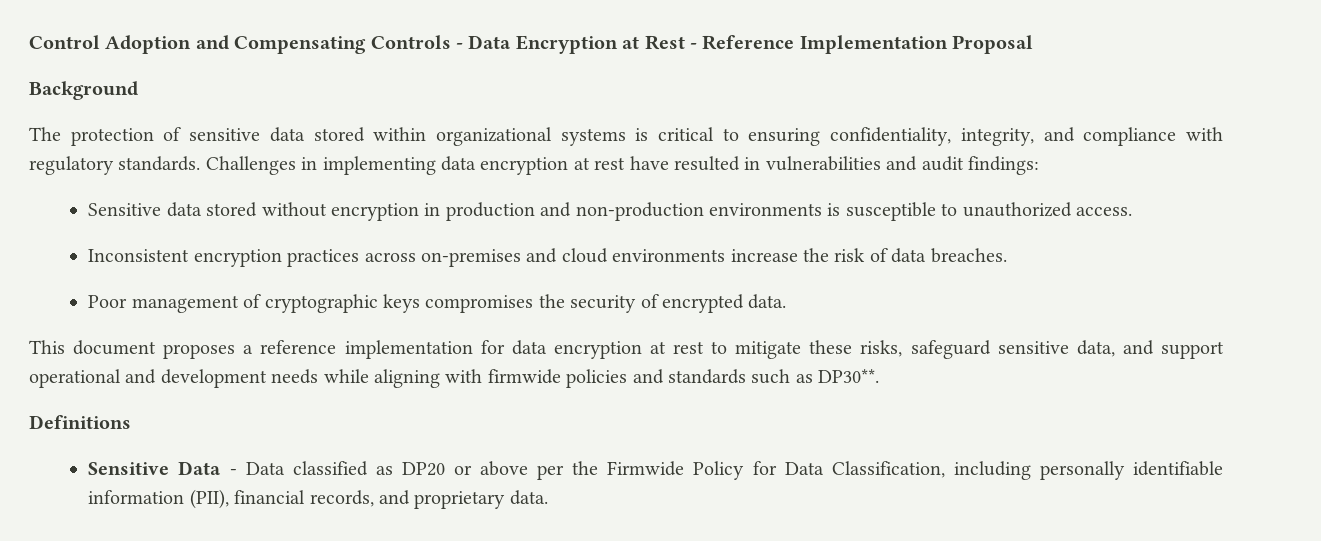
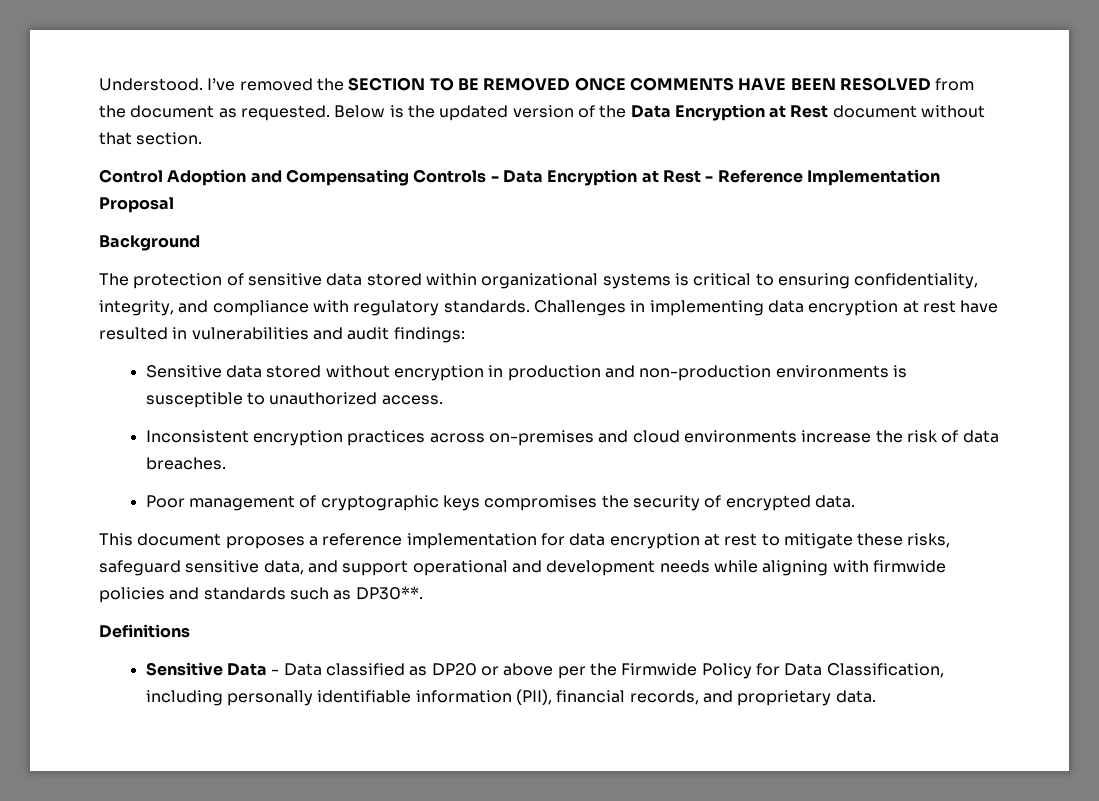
+ Understood. I’ve removed the SECTION TO BE REMOVED ONCE COMMENTS HAVE BEEN RESOLVED from the document as requested. Below is the updated version of the Data Encryption at Rest document without that section.

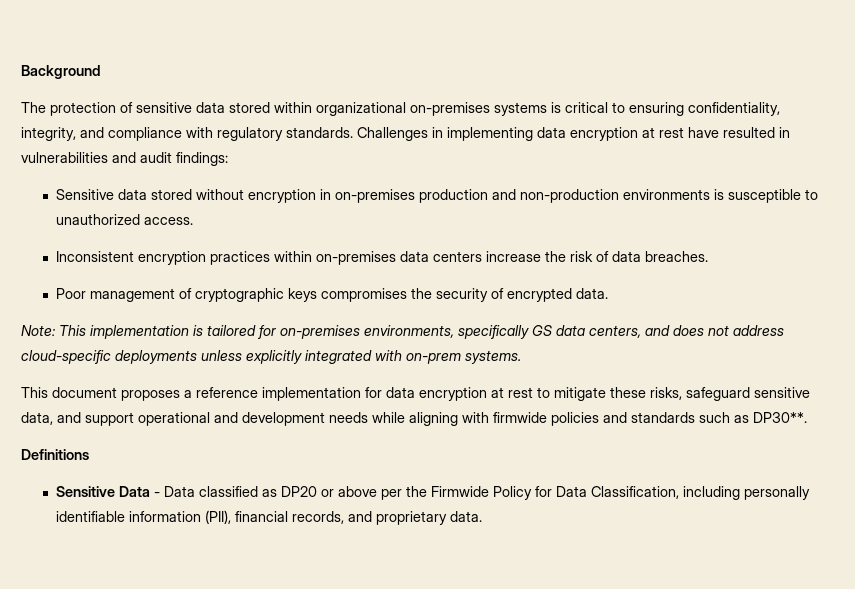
- Understood. I’ve removed the SECTION TO BE REMOVED ONCE COMMENTS HAVE BEEN RESOLVED from the document as requested. Below is the updated version of the Data Encryption at Rest document without that section.
- Control Adoption and Compensating Controls - Data Encryption at Rest - Reference Implementation Proposal
- The protection of sensitive data stored within organizational systems is critical to ensuring confidentiality, integrity, and compliance with regulatory standards.
+ The protection of sensitive data stored within organizational on-premises systems is critical to ensuring confidentiality, integrity, and compliance with regulatory standards.
- Sensitive data stored without encryption in production and non-production environments is susceptible to unauthorized access.
+ Sensitive data stored without encryption in on-premises production and non-production environments is susceptible to unauthorized access.
- Inconsistent encryption practices across on-premises and cloud environments increase the risk of data breaches.
+ Inconsistent encryption practices within on-premises data centers increase the risk of data breaches.
+ Note: This implementation is tailored for on-premises environments, specifically GS data centers, and does not address cloud-specific deployments unless explicitly integrated with on-prem systems.

